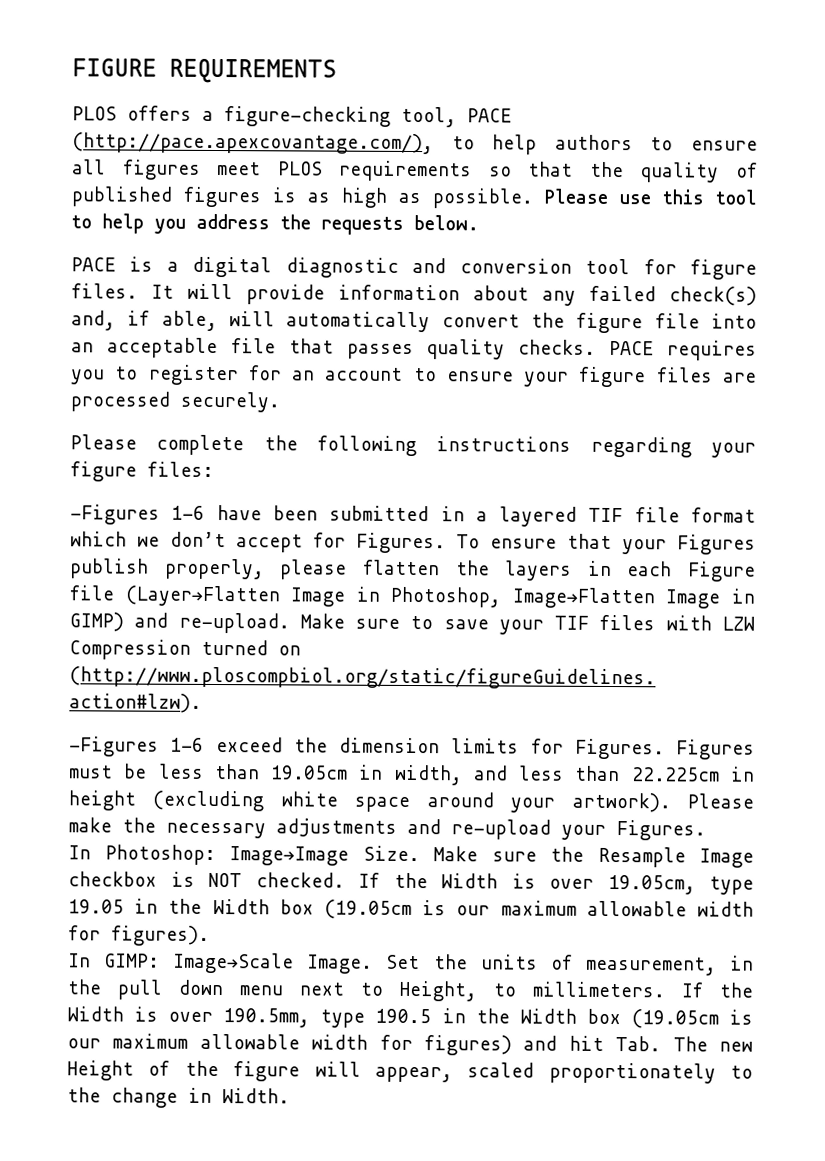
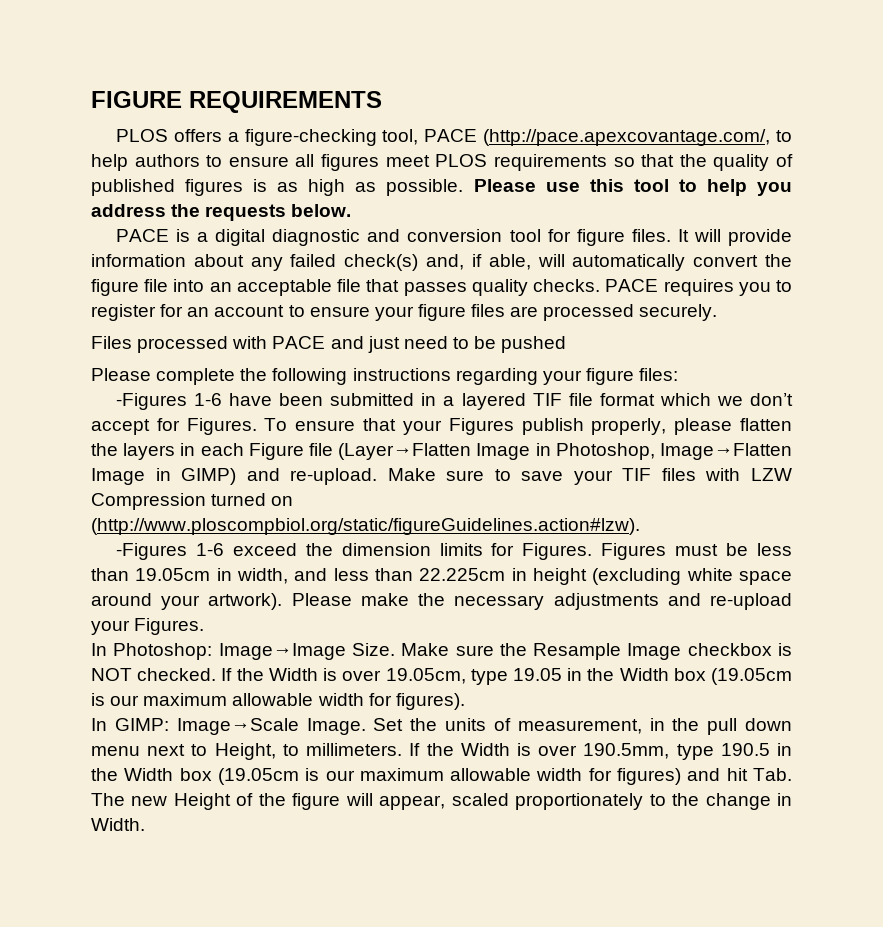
- PLOS offers a figure-checking tool, PACE (http://pace.apexcovantage.com/), to help authors to ensure all figures meet PLOS requirements so that the quality of published figures is as high as possible.
+ PLOS offers a figure-checking tool, PACE (http://pace.apexcovantage.com/, to help authors to ensure all figures meet PLOS requirements so that the quality of published figures is as high as possible.
+ Files processed with PACE and just need to be pushed

